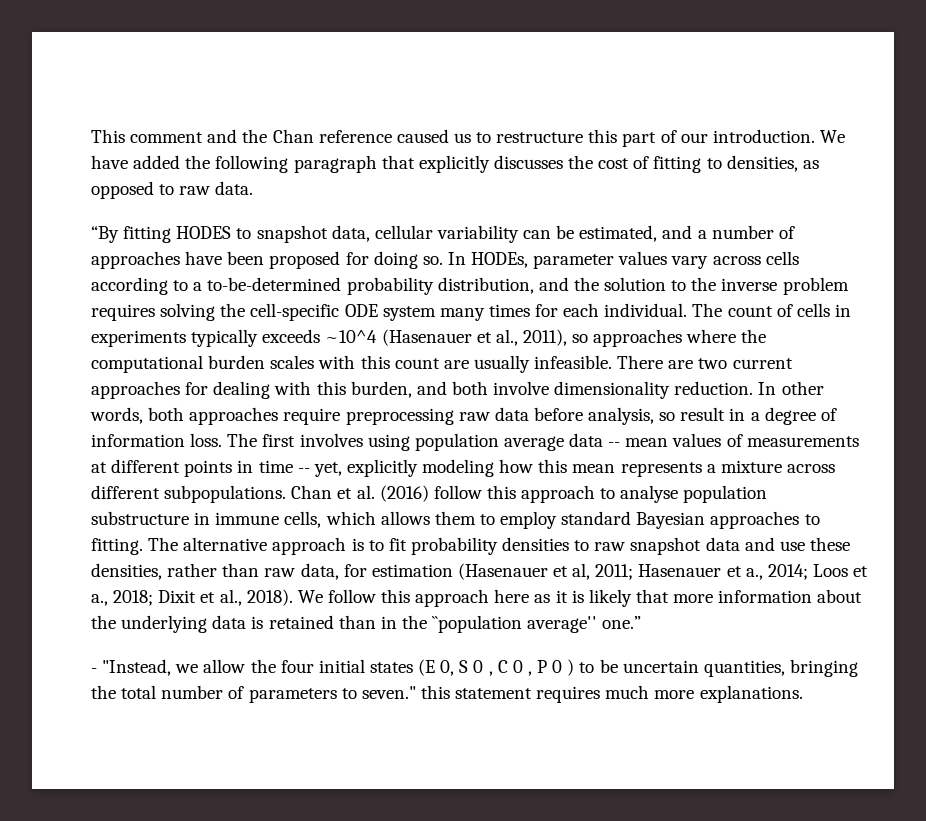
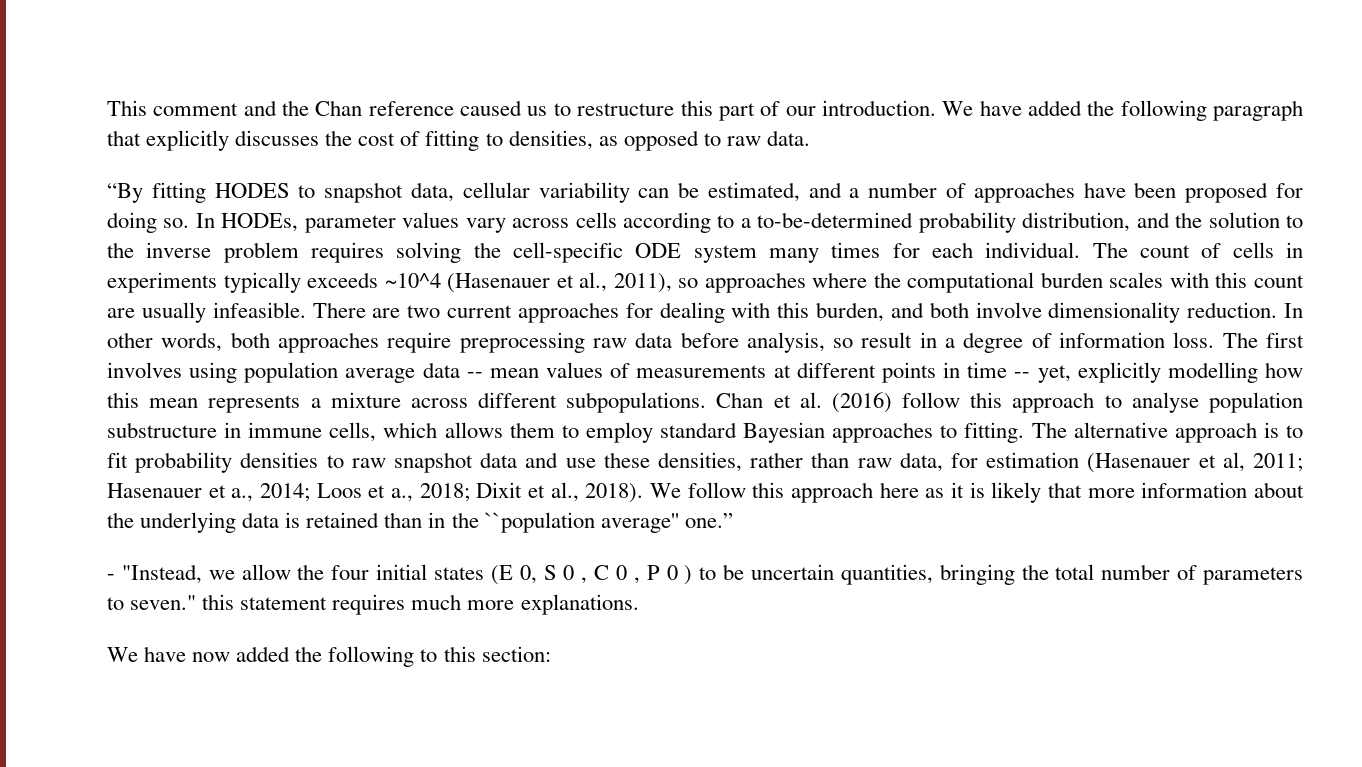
- The first involves using population average data -- mean values of measurements at different points in time -- yet, explicitly modeling how this mean represents a mixture across different subpopulations.
+ The first involves using population average data -- mean values of measurements at different points in time -- yet, explicitly modelling how this mean represents a mixture across different subpopulations.
+ We have now added the following to this section:

